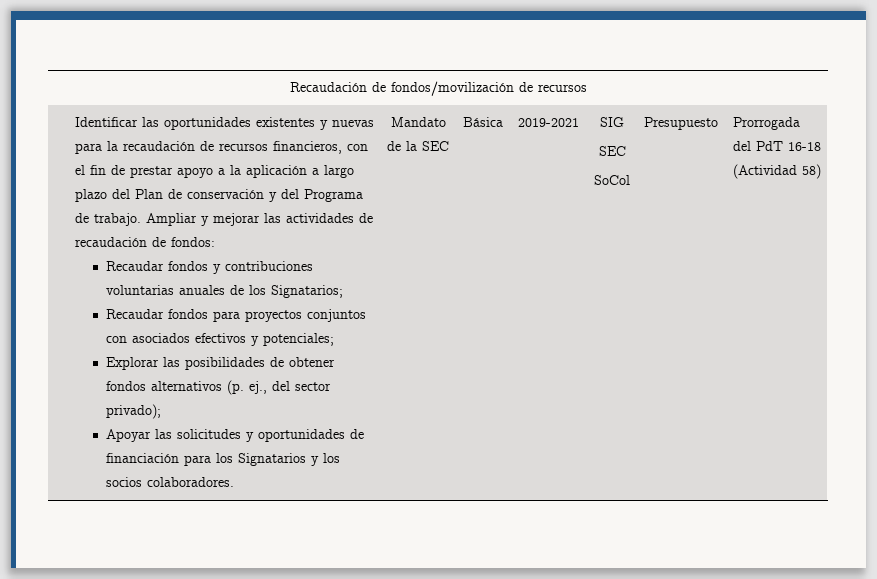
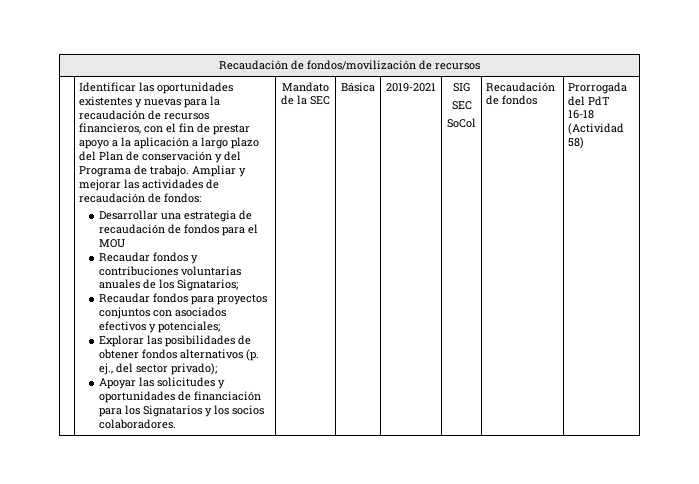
+ Desarrollar una estrategia de recaudación de fondos para el MOU
- Presupuesto
+ Recaudación de fondos

